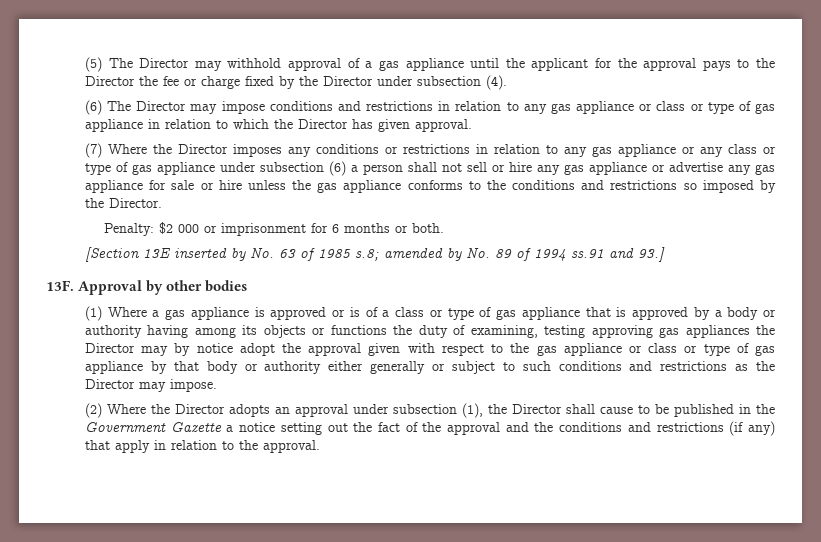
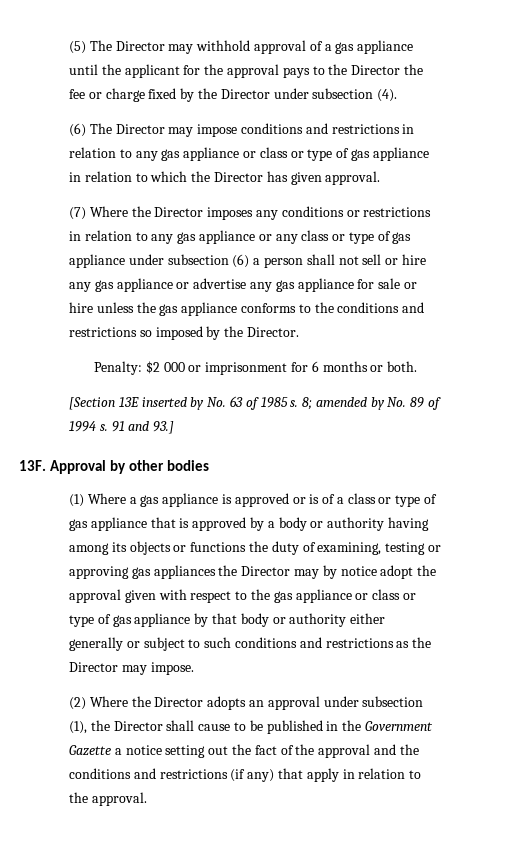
- [Section 13E inserted by No. 63 of 1985 s.8; amended by No. 89 of 1994 ss.91 and 93.]
+ [Section 13E inserted by No. 63 of 1985 s. 8; amended by No. 89 of 1994 s. 91 and 93.]
- (1) Where a gas appliance is approved or is of a class or type of gas appliance that is approved by a body or authority having among its objects or functions the duty of examining, testing approving gas appliances the Director may by notice adopt the approval given with respect to the gas appliance or class or type of gas appliance by that body or authority either generally or subject to such conditions and restrictions as the Director may impose.
+ (1) Where a gas appliance is approved or is of a class or type of gas appliance that is approved by a body or authority having among its objects or functions the duty of examining, testing or approving gas appliances the Director may by notice adopt the approval given with respect to the gas appliance or class or type of gas appliance by that body or authority either generally or subject to such conditions and restrictions as the Director may impose.

